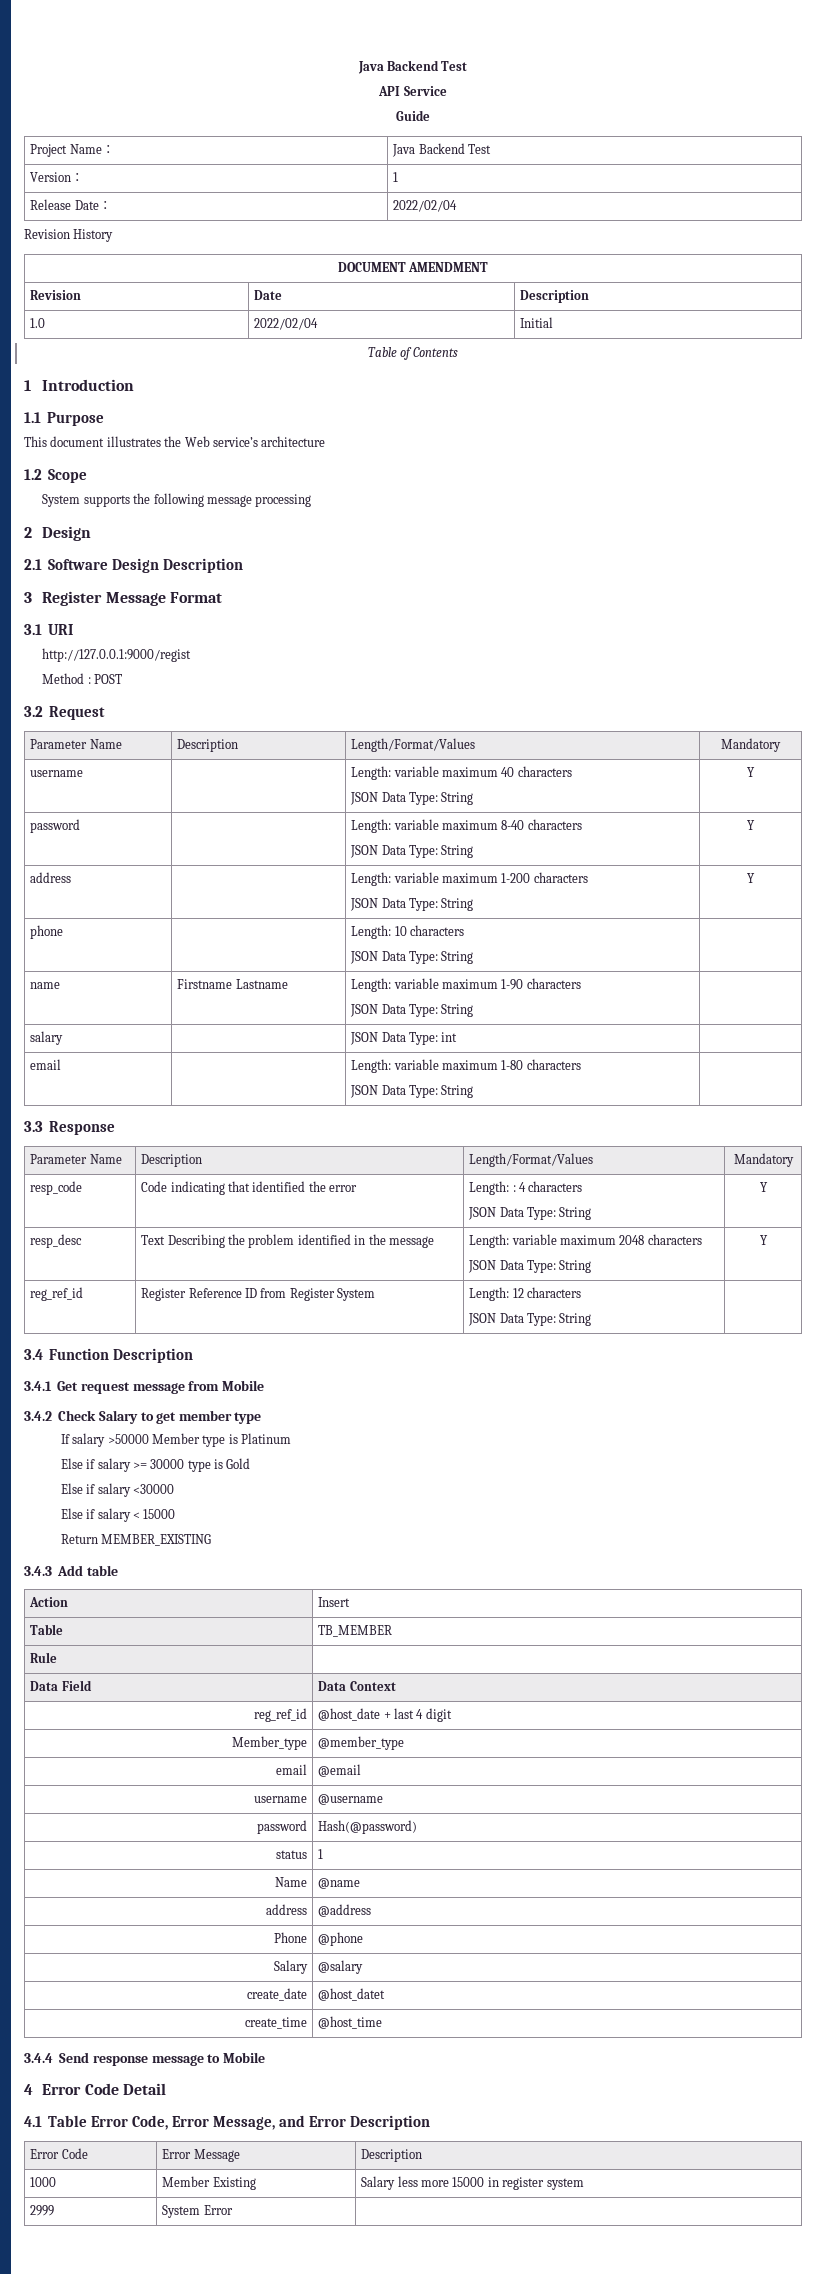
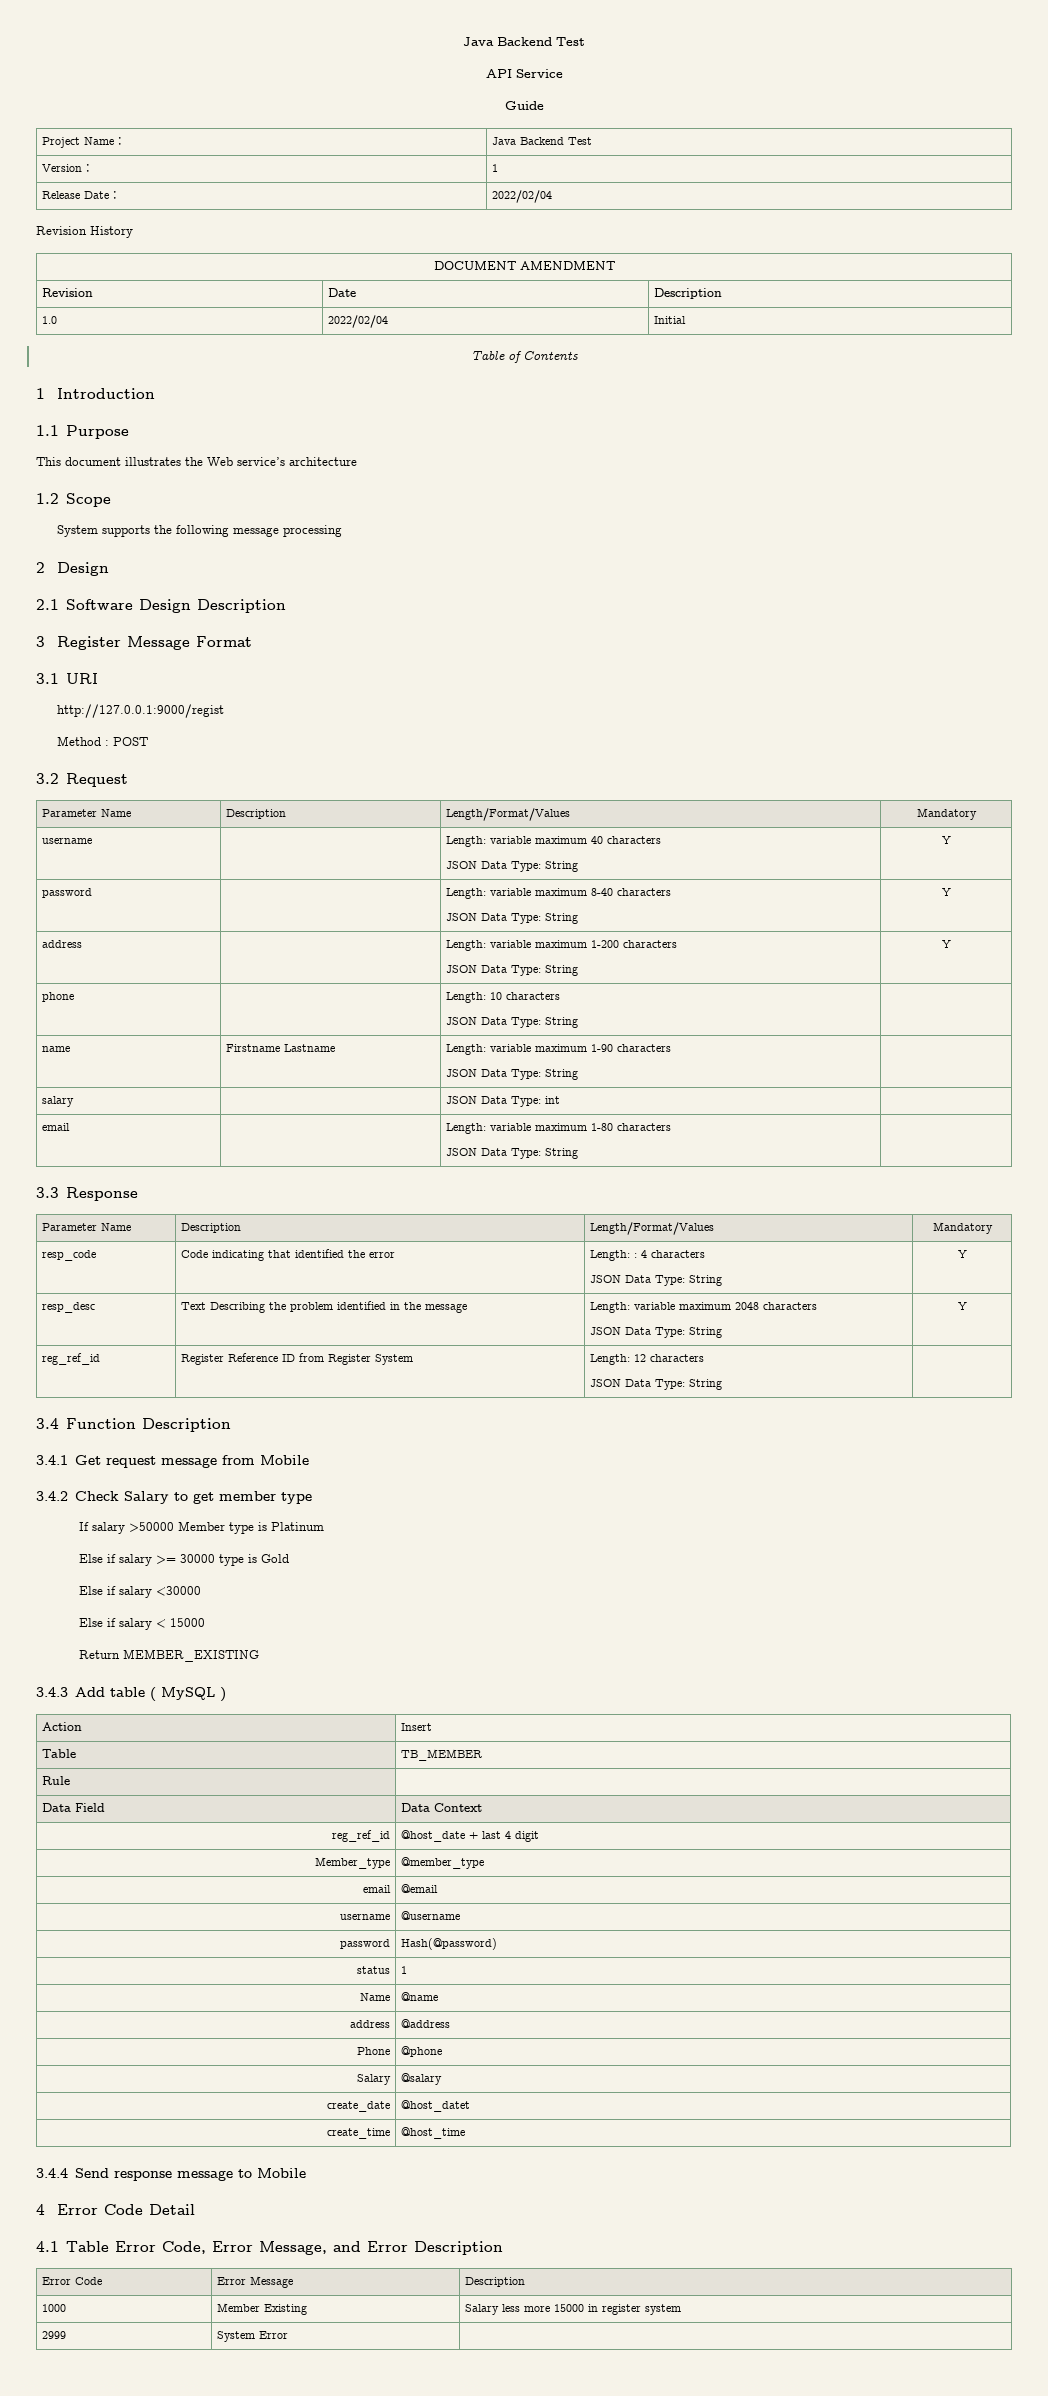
- 3.4.3 Add table
+ 3.4.3 Add table ( MySQL )

